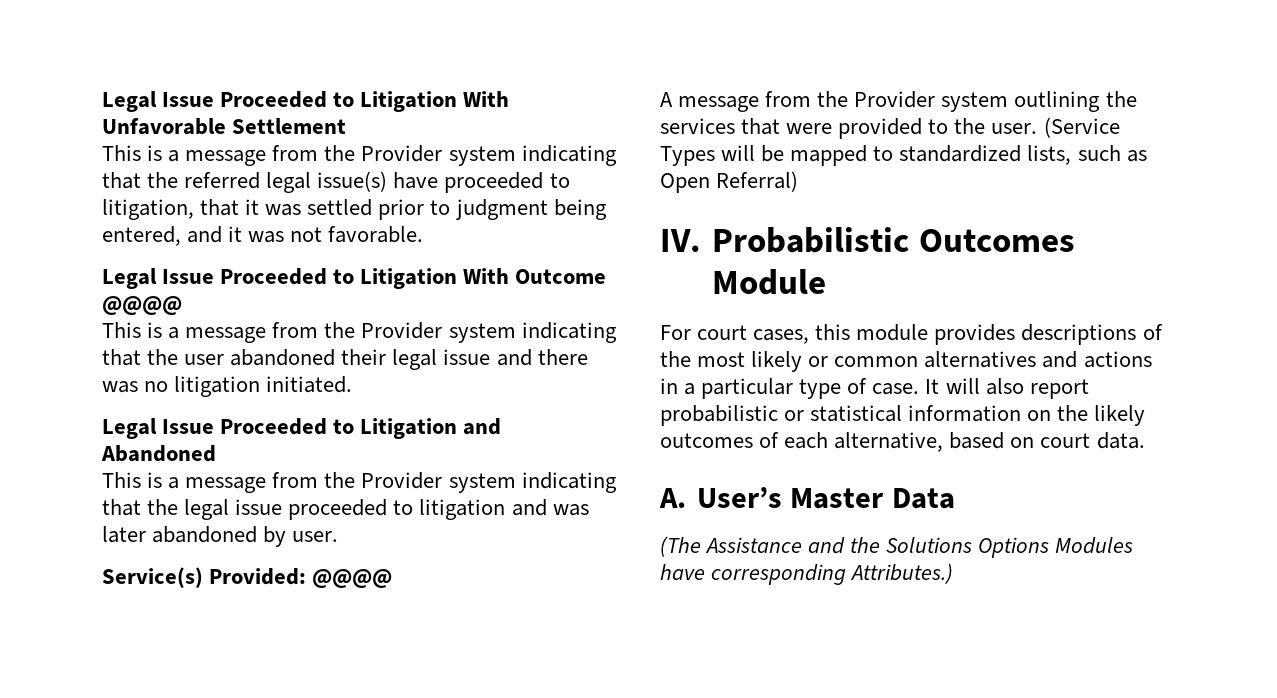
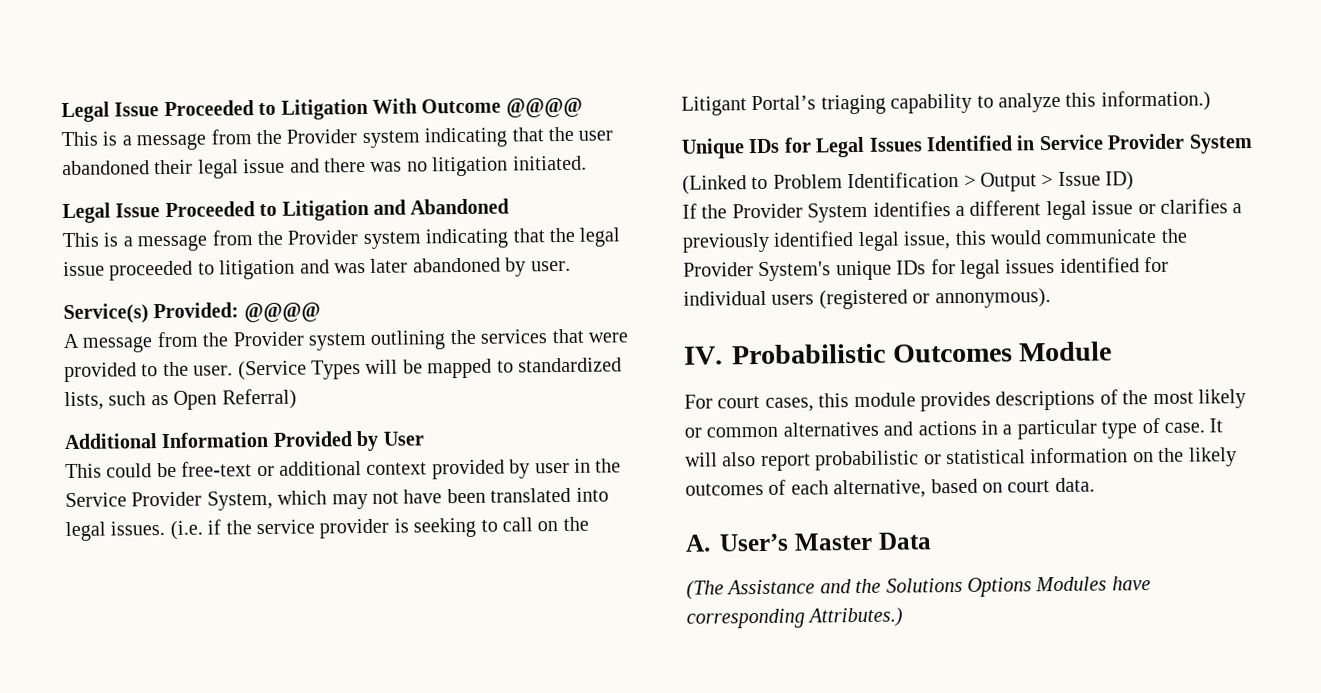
- Legal Issue Proceeded to Litigation With Unfavorable Settlement
- This is a message from the Provider system indicating that the referred legal issue(s) have proceeded to litigation, that it was settled prior to judgment being entered, and it was not favorable.
+ Additional Information Provided by User
+ This could be free-text or additional context provided by user in the Service Provider System, which may not have been translated into legal issues. (i.e. if the service provider is seeking to call on the Litigant Portal’s triaging capability to analyze this information.)
+ Unique IDs for Legal Issues Identified in Service Provider System
+ (Linked to Problem Identification > Output > Issue ID)
+ If the Provider System identifies a different legal issue or clarifies a previously identified legal issue, this would communicate the Provider System's unique IDs for legal issues identified for individual users (registered or annonymous).

